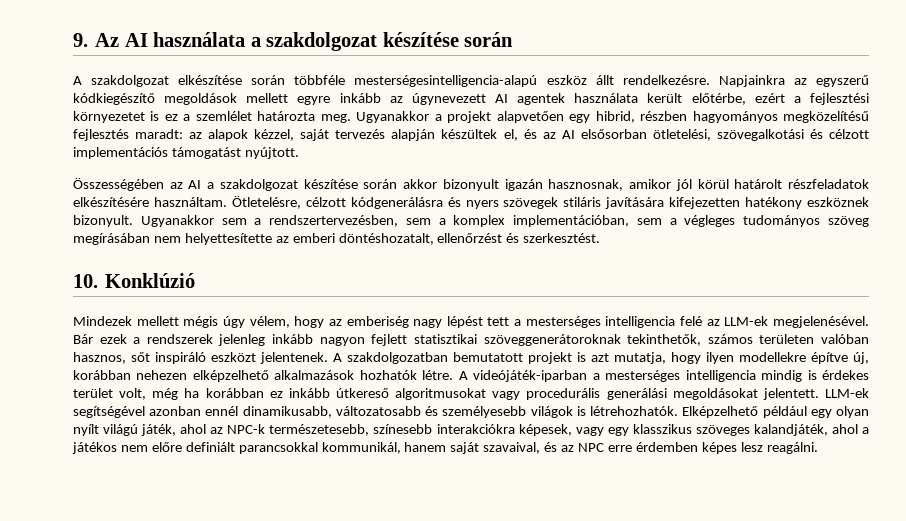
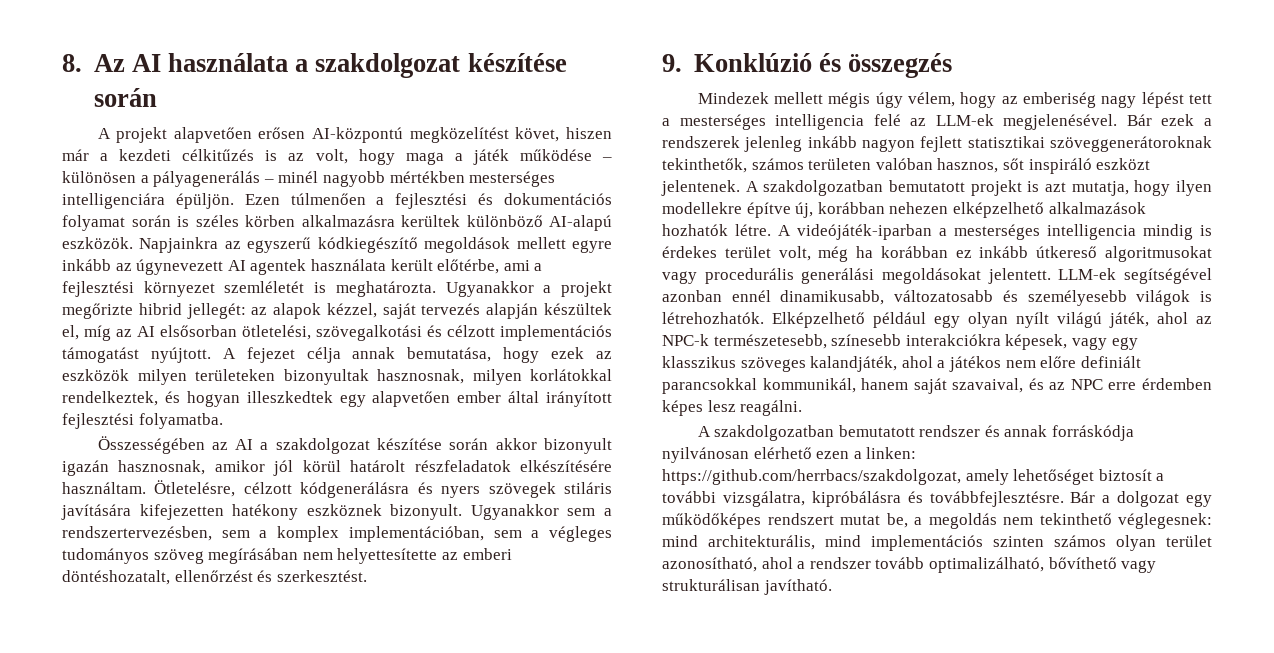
- 9. Az AI használata a szakdolgozat készítése során
+ 8. Az AI használata a szakdolgozat készítése során
- A szakdolgozat elkészítése során többféle mesterségesintelligencia-alapú eszköz állt rendelkezésre.
+ A projekt alapvetően erősen AI-központú megközelítést követ, hiszen már a kezdeti célkitűzés is az volt, hogy maga a játék működése – különösen a pályagenerálás – minél nagyobb mértékben mesterséges intelligenciára épüljön. Ezen túlmenően a fejlesztési és dokumentációs folyamat során is széles körben alkalmazásra kerültek különböző AI-alapú eszközök.
- Napjainkra az egyszerű kódkiegészítő megoldások mellett egyre inkább az úgynevezett AI agentek használata került előtérbe, ezért a fejlesztési környezetet is ez a szemlélet határozta meg. Ugyanakkor a projekt alapvetően egy hibrid, részben hagyományos megközelítésű fejlesztés maradt: az alapok kézzel, saját tervezés alapján készültek el, és az AI elsősorban ötletelési, szövegalkotási és célzott implementációs támogatást nyújtott.
+ Napjainkra az egyszerű kódkiegészítő megoldások mellett egyre inkább az úgynevezett AI agentek használata került előtérbe, ami a fejlesztési környezet szemléletét is meghatározta. Ugyanakkor a projekt megőrizte hibrid jellegét: az alapok kézzel, saját tervezés alapján készültek el, míg az AI elsősorban ötletelési, szövegalkotási és célzott implementációs támogatást nyújtott. A fejezet célja annak bemutatása, hogy ezek az eszközök milyen területeken bizonyultak hasznosnak, milyen korlátokkal rendelkeztek, és hogyan illeszkedtek egy alapvetően ember által irányított fejlesztési folyamatba.
- 10. Konklúzió
+ 9. Konklúzió és összegzés
+ A szakdolgozatban bemutatott rendszer és annak forráskódja nyilvánosan elérhető ezen a linken: https://github.com/herrbacs/szakdolgozat, amely lehetőséget biztosít a további vizsgálatra, kipróbálásra és továbbfejlesztésre. Bár a dolgozat egy működőképes rendszert mutat be, a megoldás nem tekinthető véglegesnek: mind architekturális, mind implementációs szinten számos olyan terület azonosítható, ahol a rendszer tovább optimalizálható, bővíthető vagy strukturálisan javítható.

